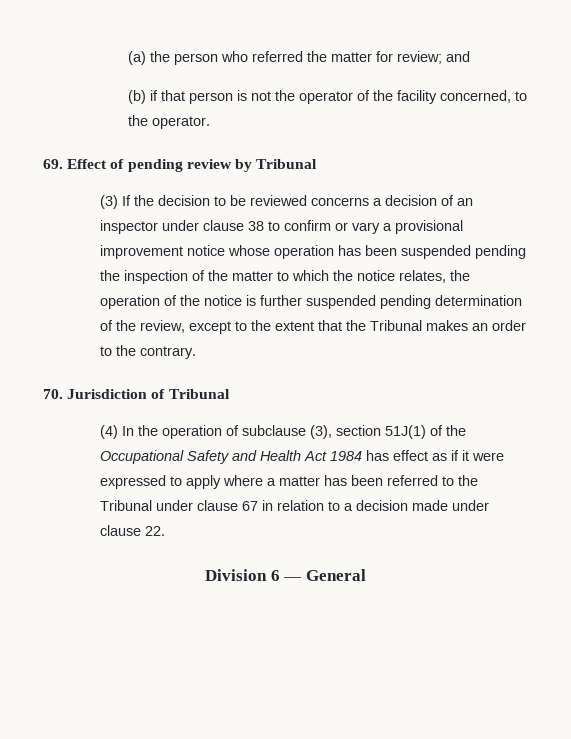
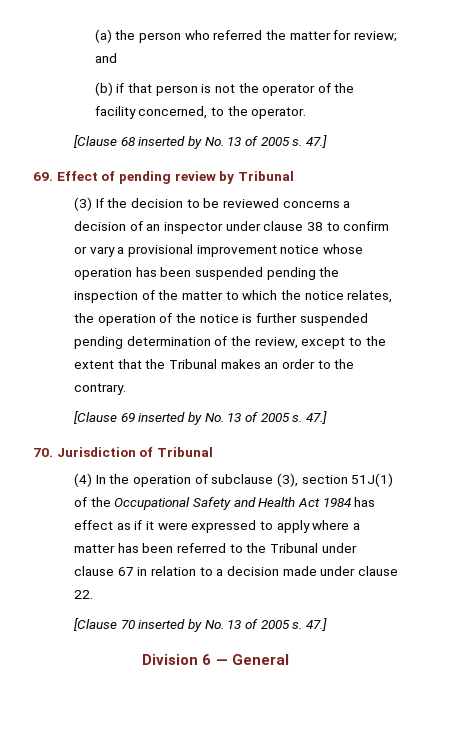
+ [Clause 68 inserted by No. 13 of 2005 s. 47.]
+ [Clause 69 inserted by No. 13 of 2005 s. 47.]
+ [Clause 70 inserted by No. 13 of 2005 s. 47.]

